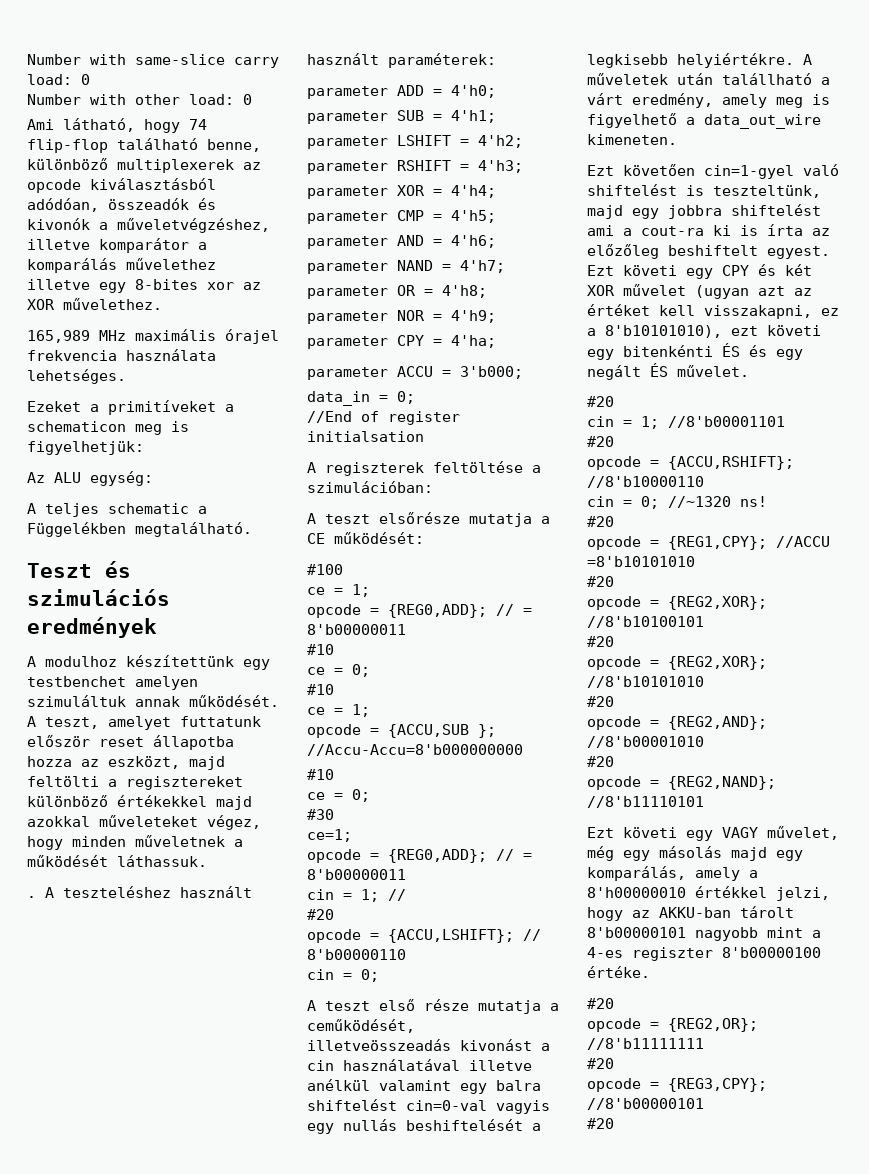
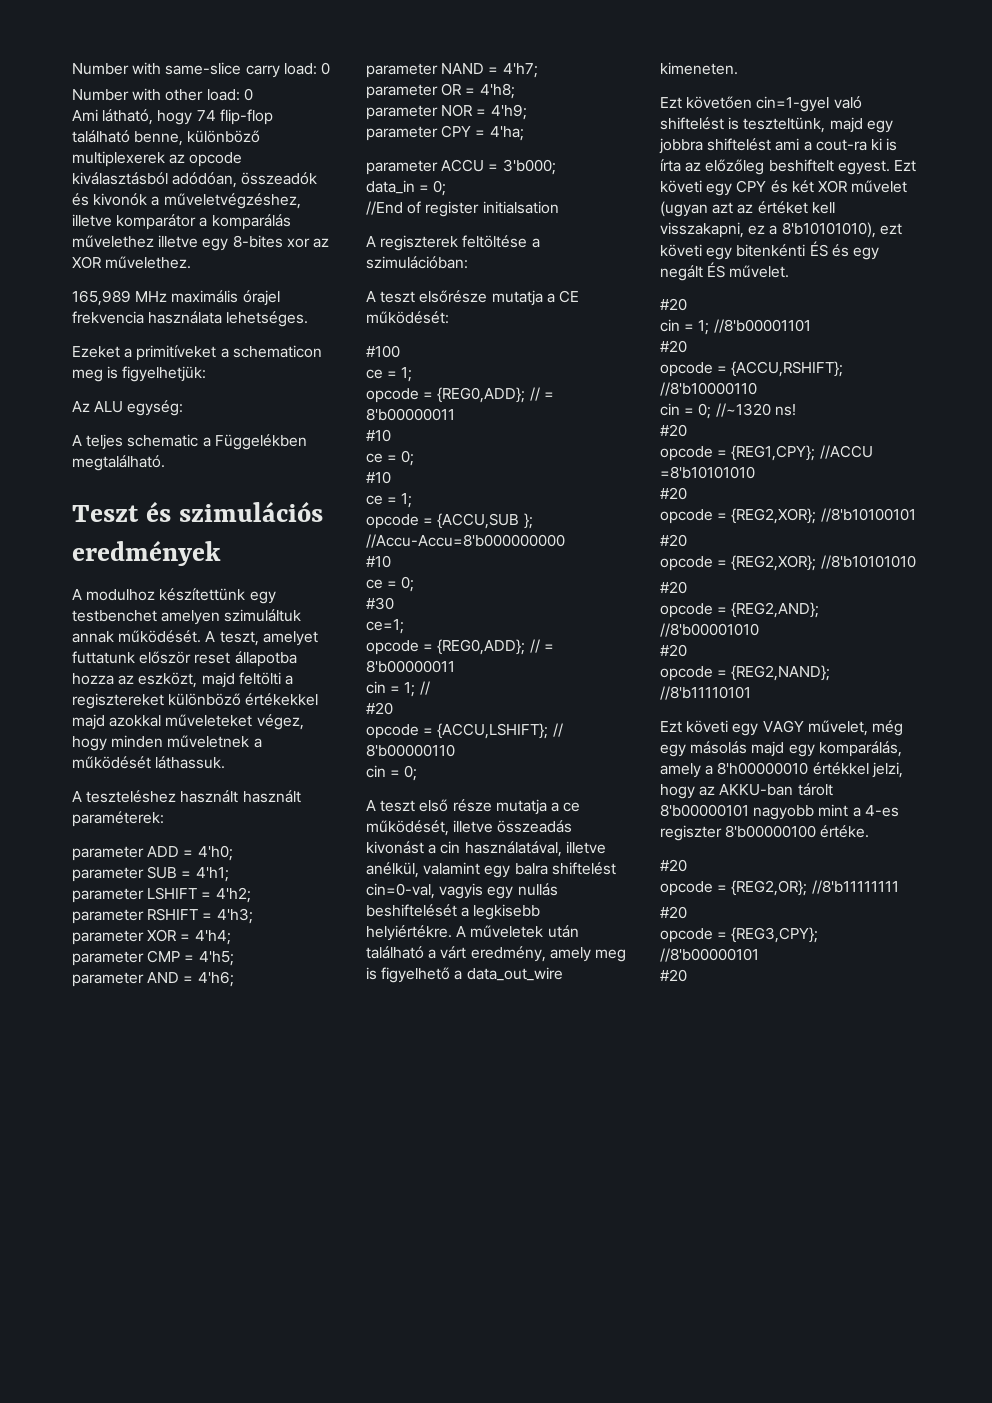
- .
- A teszt első része mutatja a ceműködését, illetveösszeadás kivonást a cin használatával illetve anélkül valamint egy balra shiftelést cin=0-val vagyis egy nullás beshiftelését a legkisebb helyiértékre.
+ A teszt első része mutatja a ce működését, illetve összeadás kivonást a cin használatával, illetve anélkül, valamint egy balra shiftelést cin=0-val, vagyis egy nullás beshiftelését a legkisebb helyiértékre.
- A műveletek után talállható a várt eredmény, amely meg is figyelhető a data_out_wire kimeneten.
+ A műveletek után található a várt eredmény, amely meg is figyelhető a data_out_wire kimeneten.

